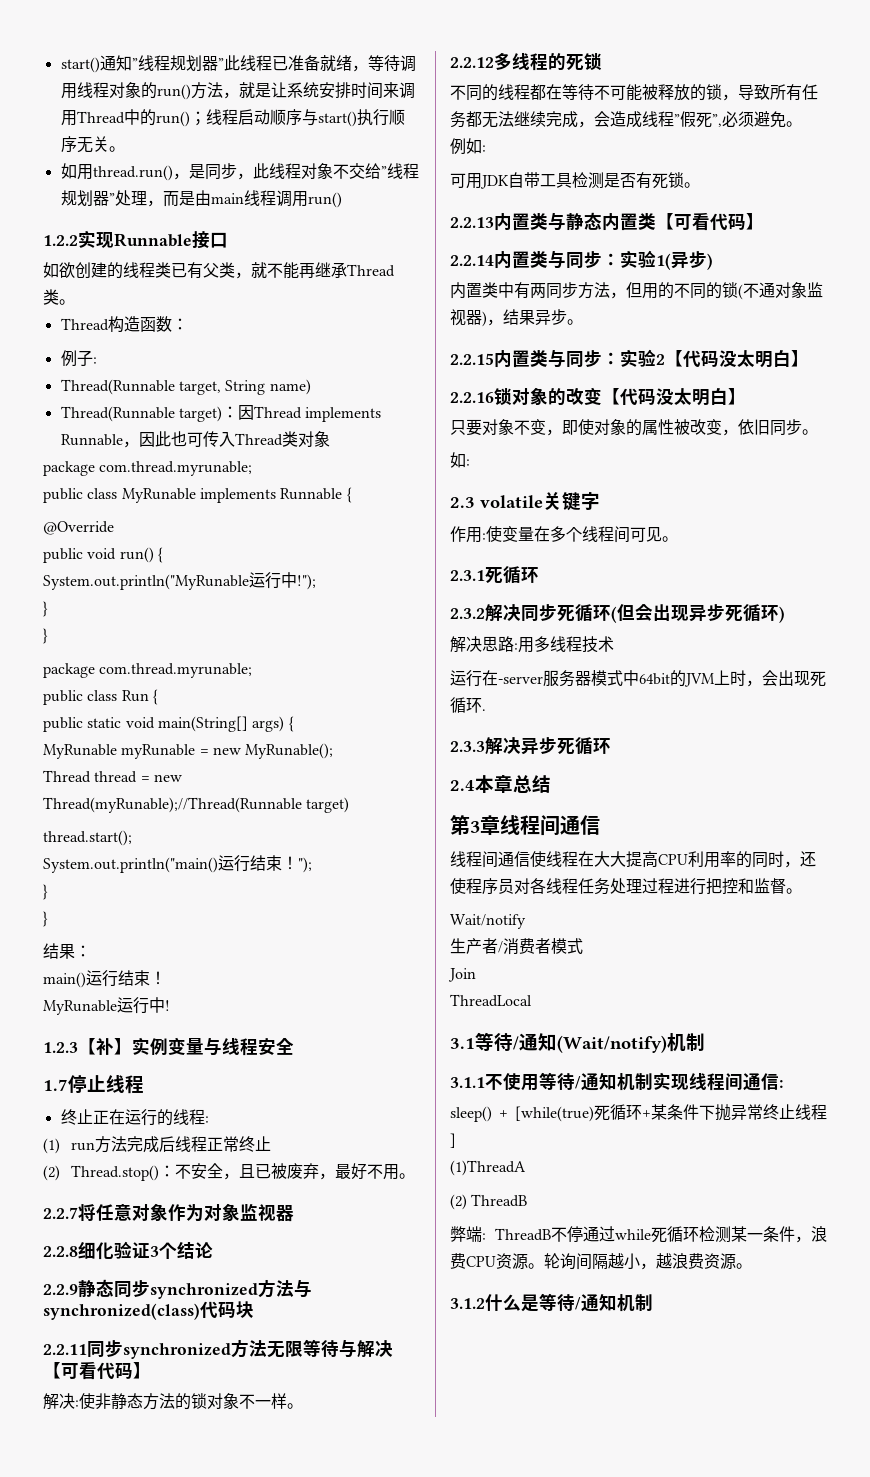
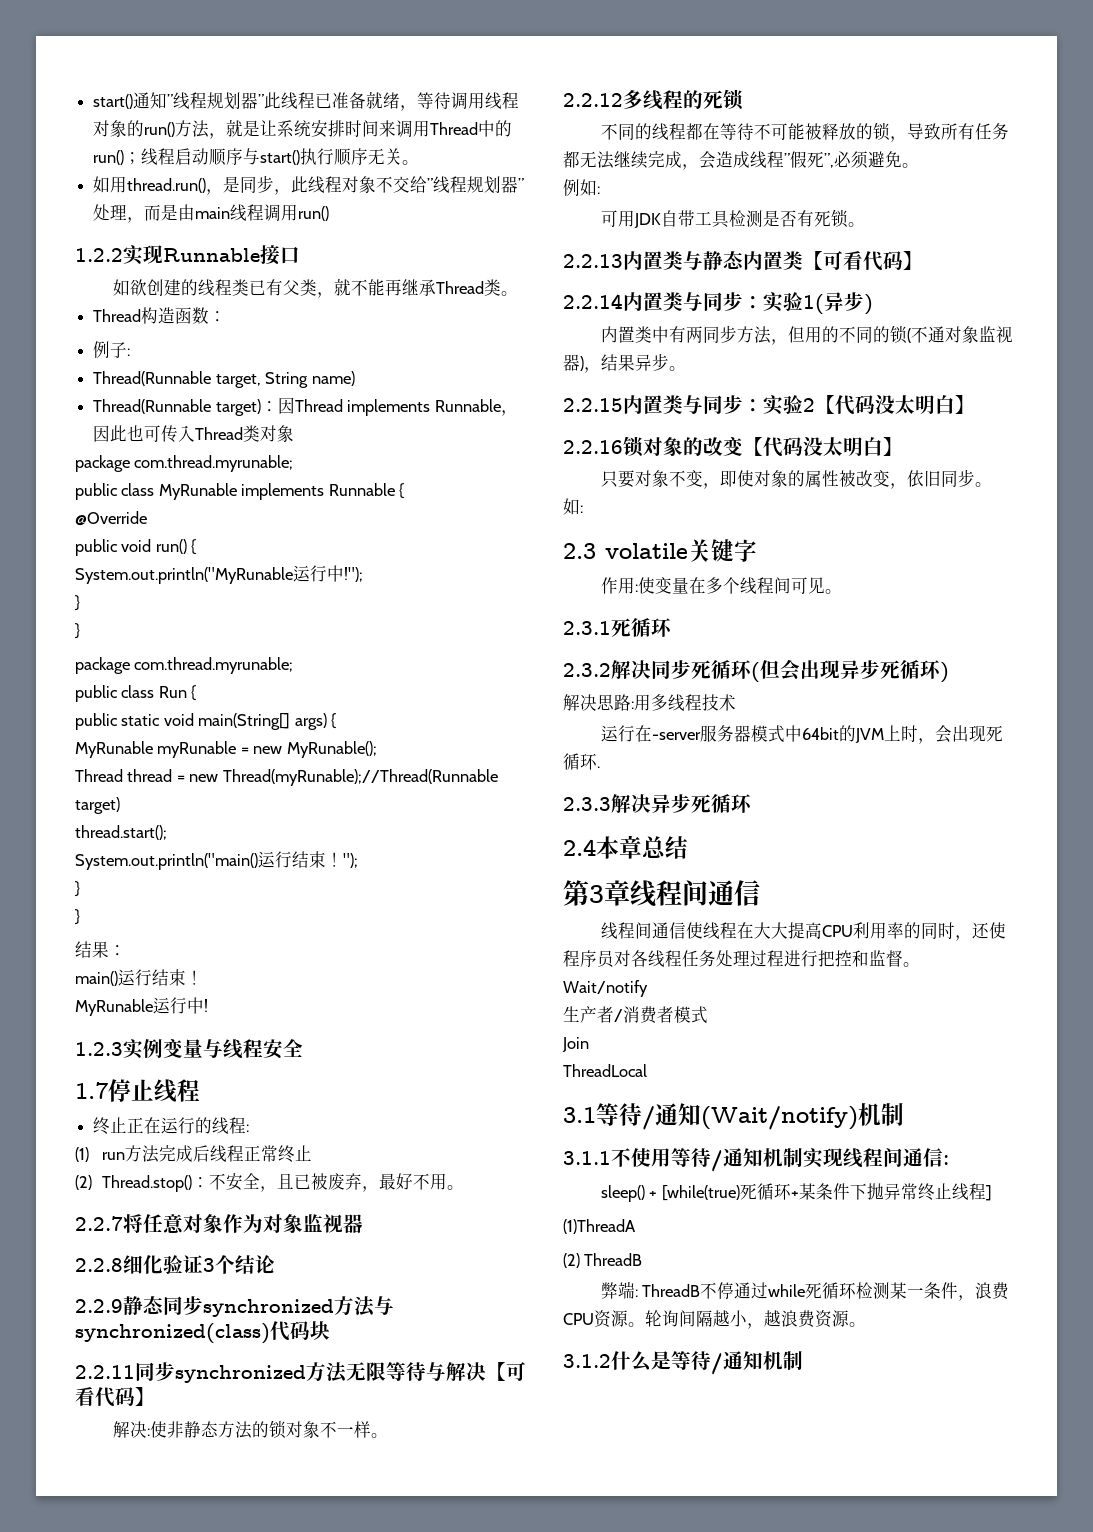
- 1.2.3【补】实例变量与线程安全
+ 1.2.3实例变量与线程安全

